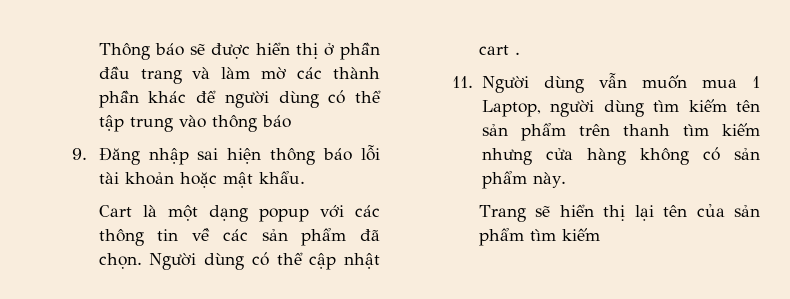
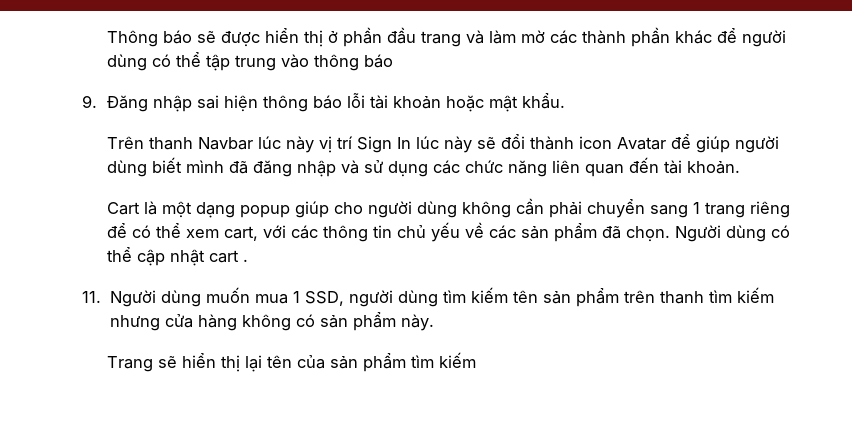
+ Trên thanh Navbar lúc này vị trí Sign In lúc này sẽ đổi thành icon Avatar để giúp người dùng biết mình đã đăng nhập và sử dụng các chức năng liên quan đến tài khoản.
- Cart là một dạng popup với các thông tin về các sản phẩm đã chọn.
+ Cart là một dạng popup giúp cho người dùng không cần phải chuyển sang 1 trang riêng để có thể xem cart, với các thông tin chủ yếu về các sản phẩm đã chọn.
- 11. Người dùng vẫn muốn mua 1 Laptop, người dùng tìm kiếm tên sản phẩm trên thanh tìm kiếm nhưng cửa hàng không có sản phẩm này.
+ 11. Người dùng muốn mua 1 SSD, người dùng tìm kiếm tên sản phẩm trên thanh tìm kiếm nhưng cửa hàng không có sản phẩm này.

